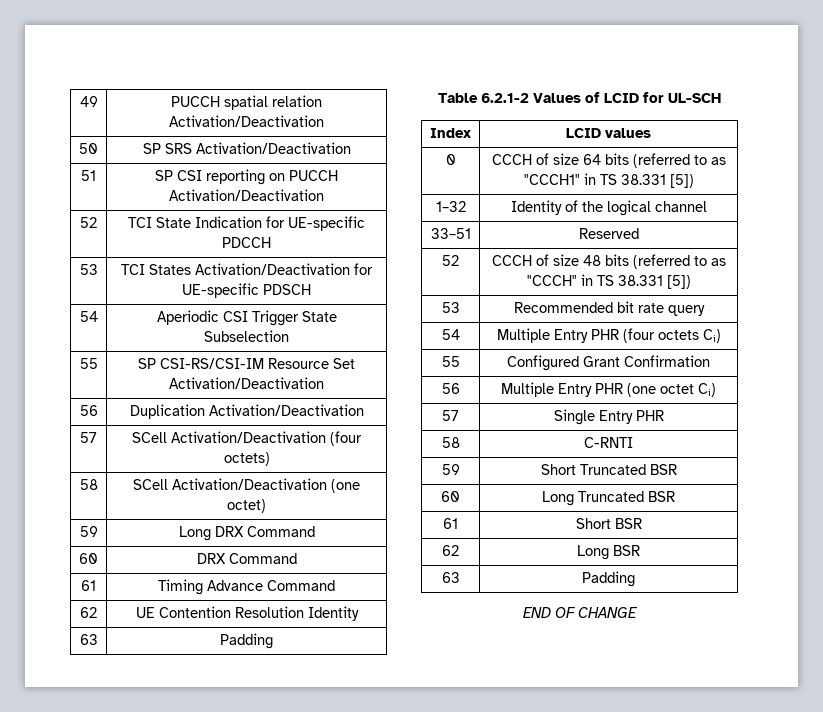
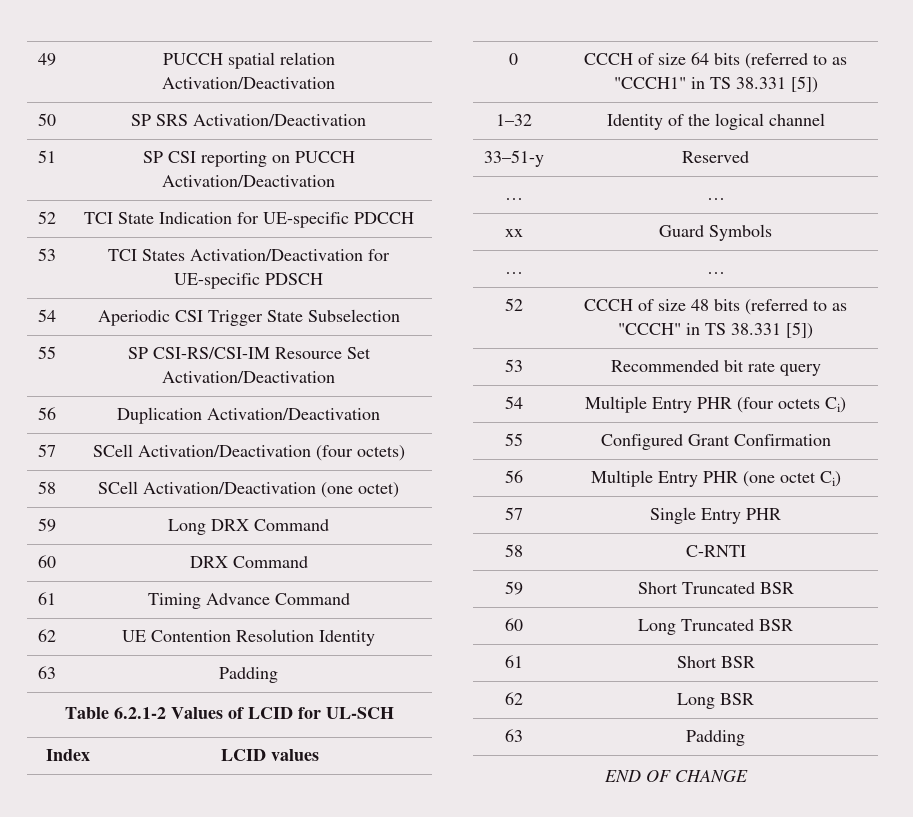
- 33–51 | Reserved
+ 33–51-y | Reserved
+ … | …
+ xx | Guard Symbols
+ … | …

